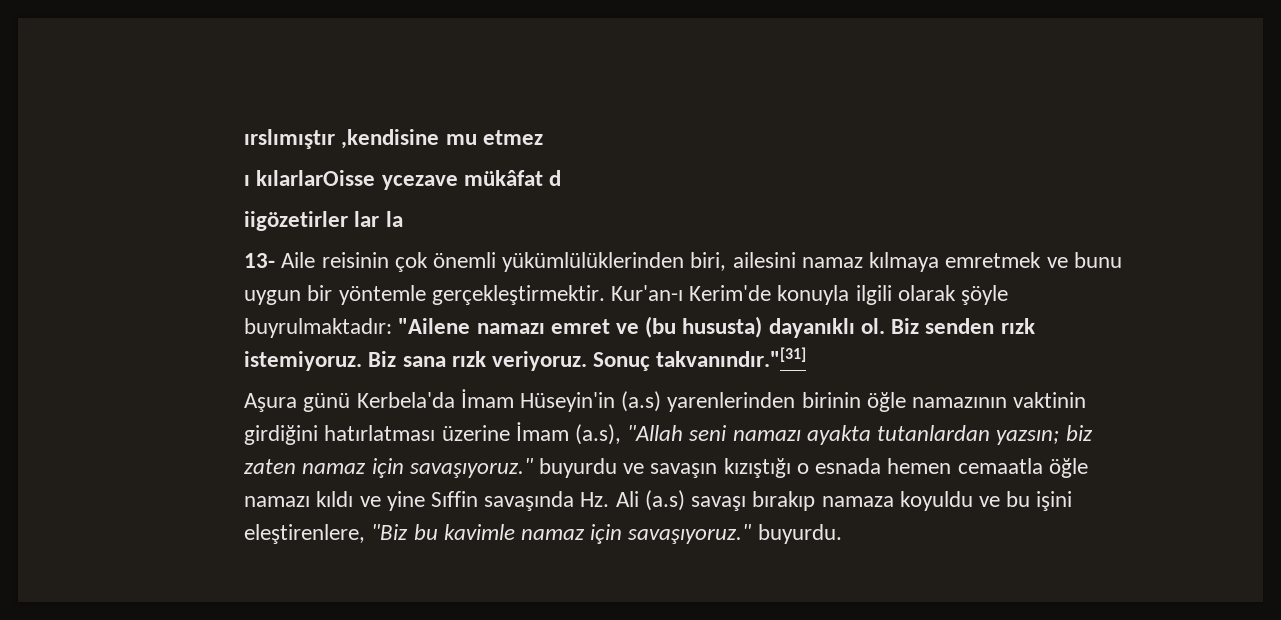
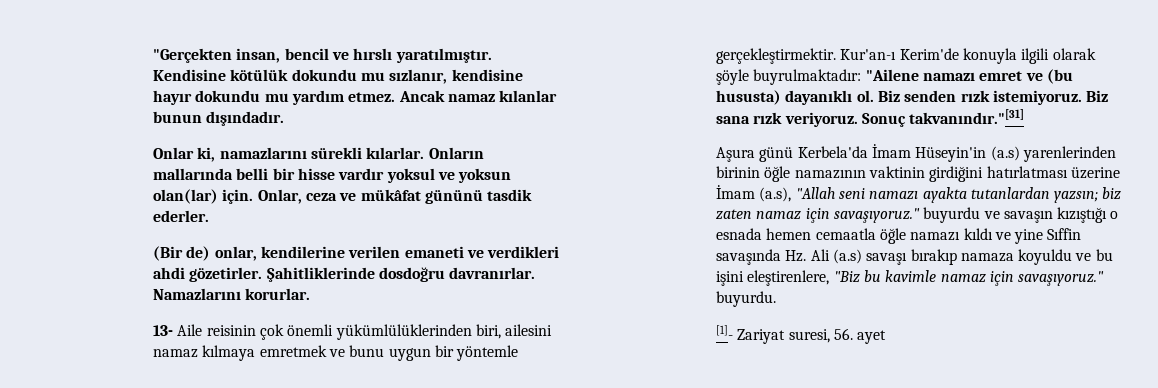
- ırslımıştır ,kendisine mu etmez
- ı kılarlarOisse ycezave mükâfat d
- iigözetirler lar la
+ "Gerçekten insan, bencil ve hırslı yaratılmıştır. Kendisine kötülük dokundu mu sızlanır, kendisine hayır dokundu mu yardım etmez. Ancak namaz kılanlar bunun dışındadır.
+ Onlar ki, namazlarını sürekli kılarlar. Onların mallarında belli bir hisse vardır yoksul ve yoksun olan(lar) için. Onlar, ceza ve mükâfat gününü tasdik ederler.
+ (Bir de) onlar, kendilerine verilen emaneti ve verdikleri ahdi gözetirler. Şahitliklerinde dosdoğru davranırlar. Namazlarını korurlar.
+ [1]- Zariyat suresi, 56. ayet

